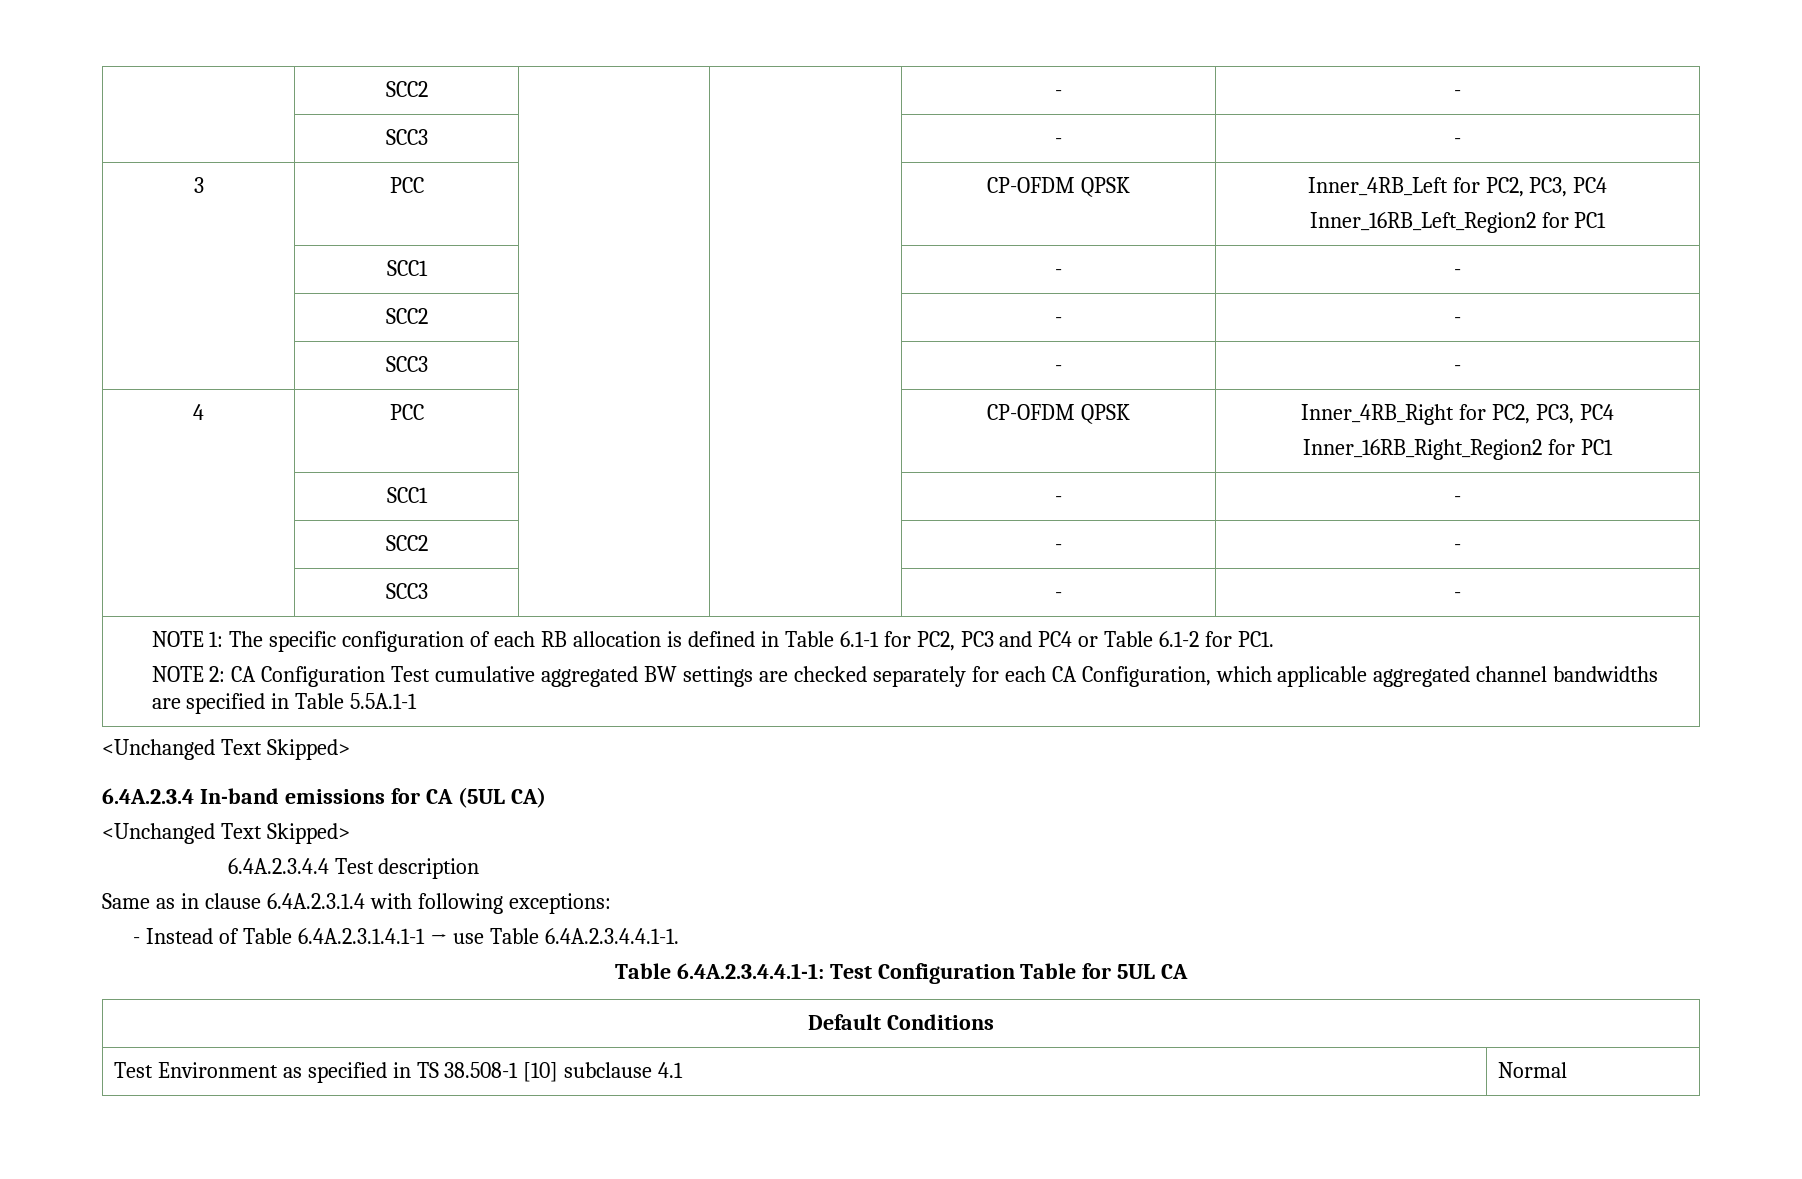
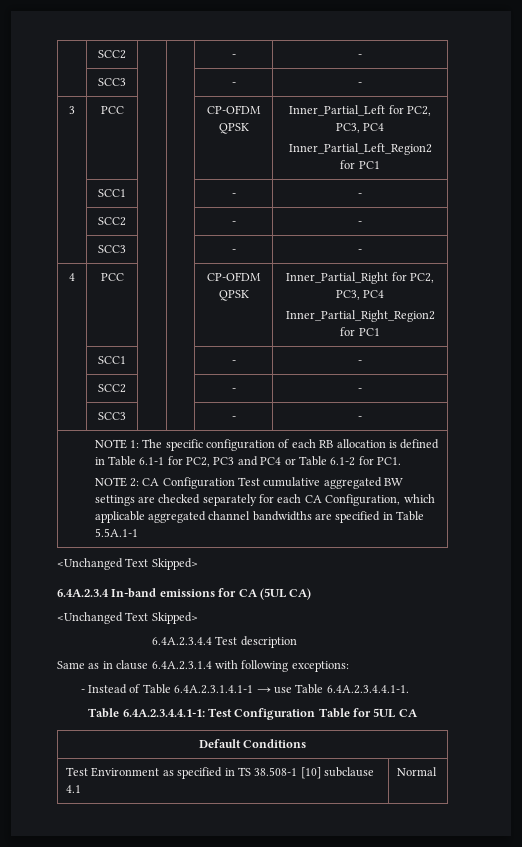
- 3 | PCC | | | CP-OFDM QPSK | Inner_4RB_Left for PC2, PC3, PC4
- Inner_16RB_Left_Region2 for PC1
+ 3 | PCC | | | CP-OFDM QPSK | Inner_Partial_Left for PC2, PC3, PC4
+ Inner_Partial_Left_Region2 for PC1
- 4 | PCC | | | CP-OFDM QPSK | Inner_4RB_Right for PC2, PC3, PC4
- Inner_16RB_Right_Region2 for PC1
+ 4 | PCC | | | CP-OFDM QPSK | Inner_Partial_Right for PC2, PC3, PC4
+ Inner_Partial_Right_Region2 for PC1

